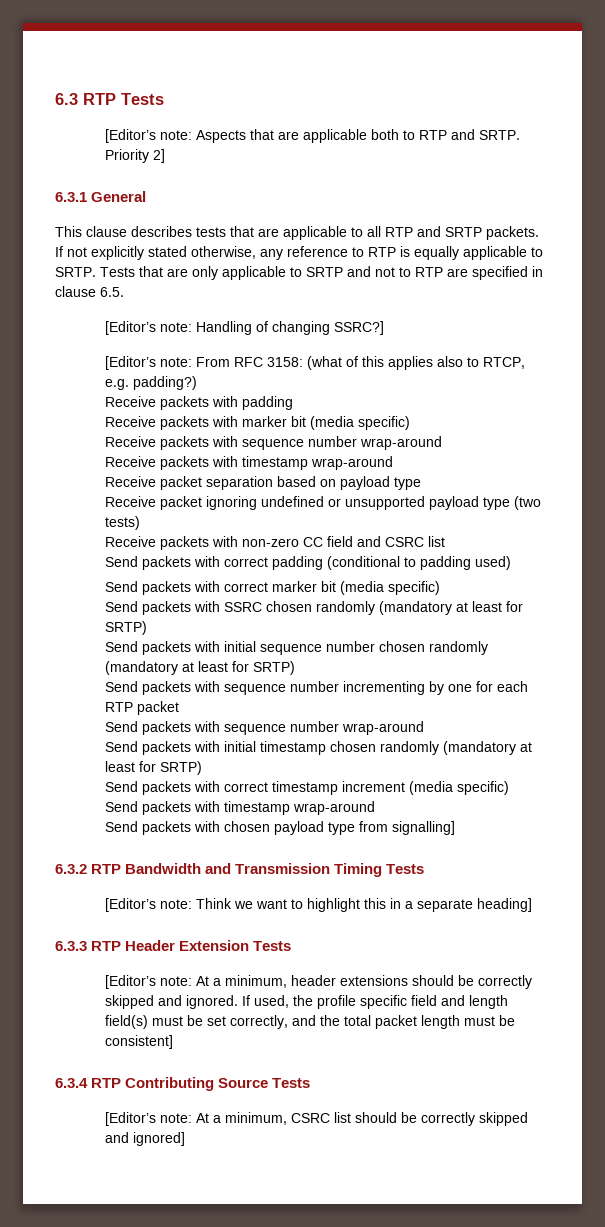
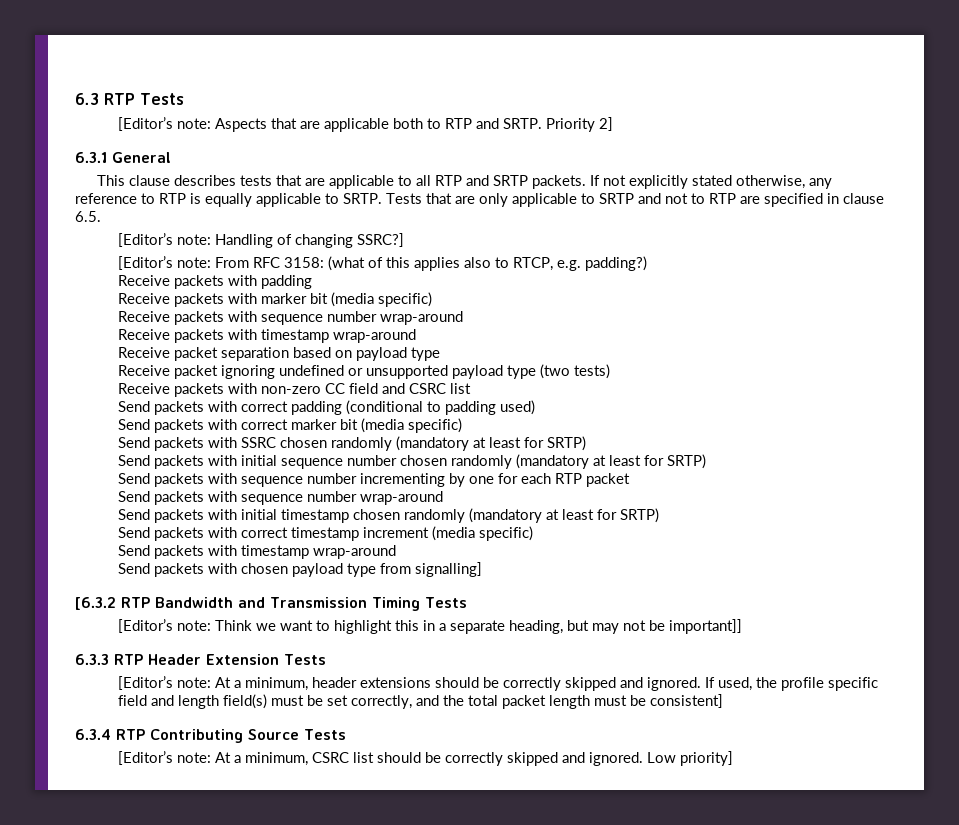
- 6.3.2 RTP Bandwidth and Transmission Timing Tests
+ [6.3.2 RTP Bandwidth and Transmission Timing Tests
- [Editor’s note: Think we want to highlight this in a separate heading]
+ [Editor’s note: Think we want to highlight this in a separate heading, but may not be important]]
- [Editor’s note: At a minimum, CSRC list should be correctly skipped and ignored]
+ [Editor’s note: At a minimum, CSRC list should be correctly skipped and ignored. Low priority]

